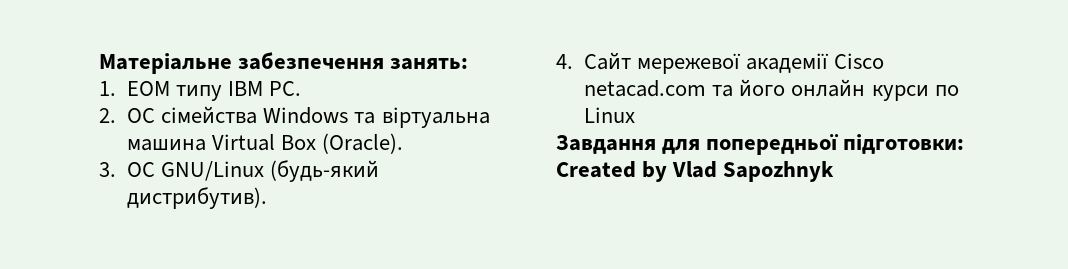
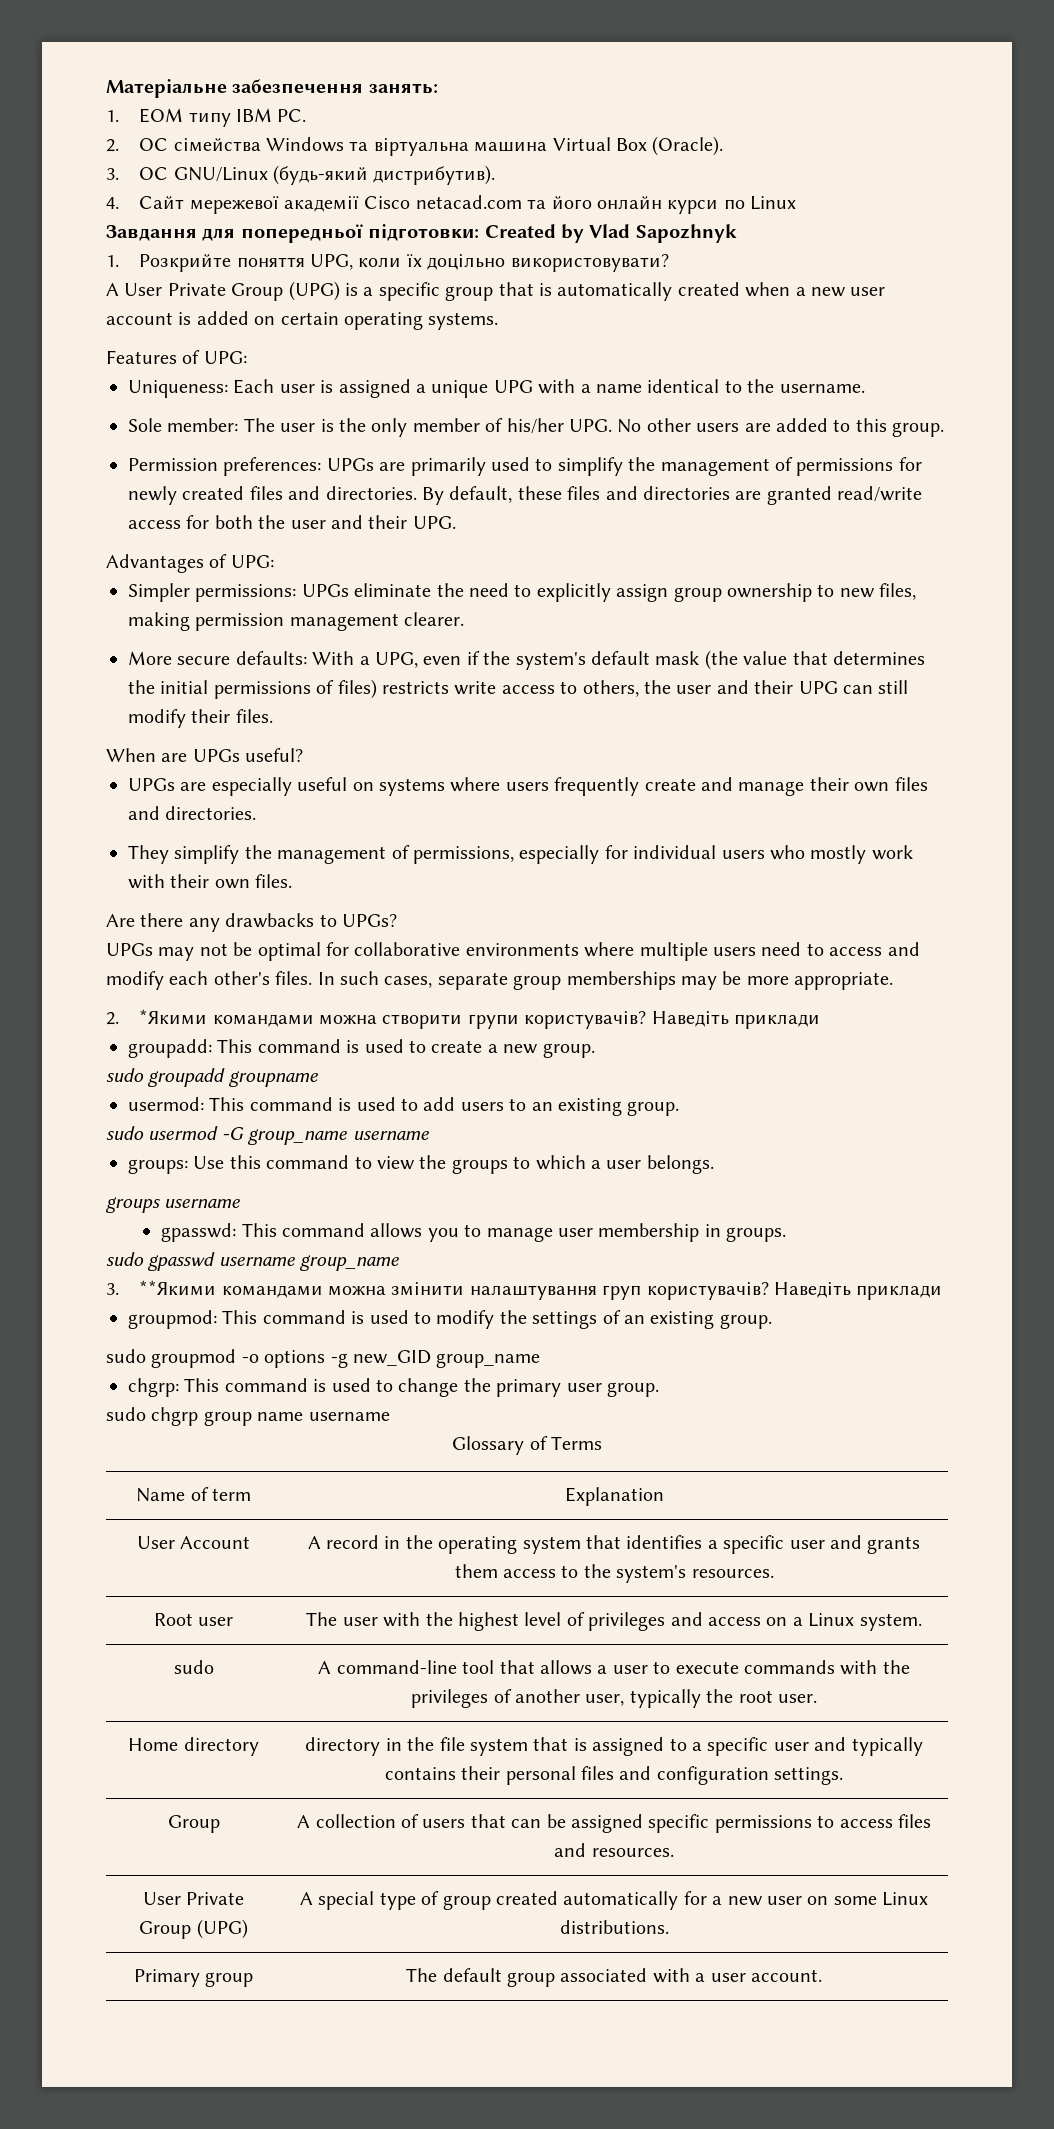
+ 1. Розкрийте поняття UPG, коли їх доцільно використовувати?
+ A User Private Group (UPG) is a specific group that is automatically created when a new user account is added on certain operating systems.
+ Features of UPG:
+ Uniqueness: Each user is assigned a unique UPG with a name identical to the username.
+ Sole member: The user is the only member of his/her UPG. No other users are added to this group.
+ Permission preferences: UPGs are primarily used to simplify the management of permissions for newly created files and directories. By default, these files and directories are granted read/write access for both the user and their UPG.
+ Advantages of UPG:
+ Simpler permissions: UPGs eliminate the need to explicitly assign group ownership to new files, making permission management clearer.
+ More secure defaults: With a UPG, even if the system's default mask (the value that determines the initial permissions of files) restricts write access to others, the user and their UPG can still modify their files.
+ When are UPGs useful?
+ UPGs are especially useful on systems where users frequently create and manage their own files and directories.
+ They simplify the management of permissions, especially for individual users who mostly work with their own files.
+ Are there any drawbacks to UPGs?
+ UPGs may not be optimal for collaborative environments where multiple users need to access and modify each other's files. In such cases, separate group memberships may be more appropriate.
+ 2. *Якими командами можна створити групи користувачів? Наведіть приклади
+ groupadd: This command is used to create a new group.
+ sudo groupadd groupname
+ usermod: This command is used to add users to an existing group.
+ sudo usermod -G group_name username
+ groups: Use this command to view the groups to which a user belongs.
+ groups username
+ gpasswd: This command allows you to manage user membership in groups.
+ sudo gpasswd username group_name
+ 3. **Якими командами можна змінити налаштування груп користувачів? Наведіть приклади
+ groupmod: This command is used to modify the settings of an existing group.
+ sudo groupmod -o options -g new_GID group_name
+ chgrp: This command is used to change the primary user group.
+ sudo chgrp group name username
+ Glossary of Terms
+ Name of term | Explanation
+ User Account | A record in the operating system that identifies a specific user and grants them access to the system's resources.
+ Root user | The user with the highest level of privileges and access on a Linux system.
+ sudo | A command-line tool that allows a user to execute commands with the privileges of another user, typically the root user.
+ Home directory | directory in the file system that is assigned to a specific user and typically contains their personal files and configuration settings.
+ Group | A collection of users that can be assigned specific permissions to access files and resources.
+ User Private Group (UPG) | A special type of group created automatically for a new user on some Linux distributions.
+ Primary group | The default group associated with a user account.

